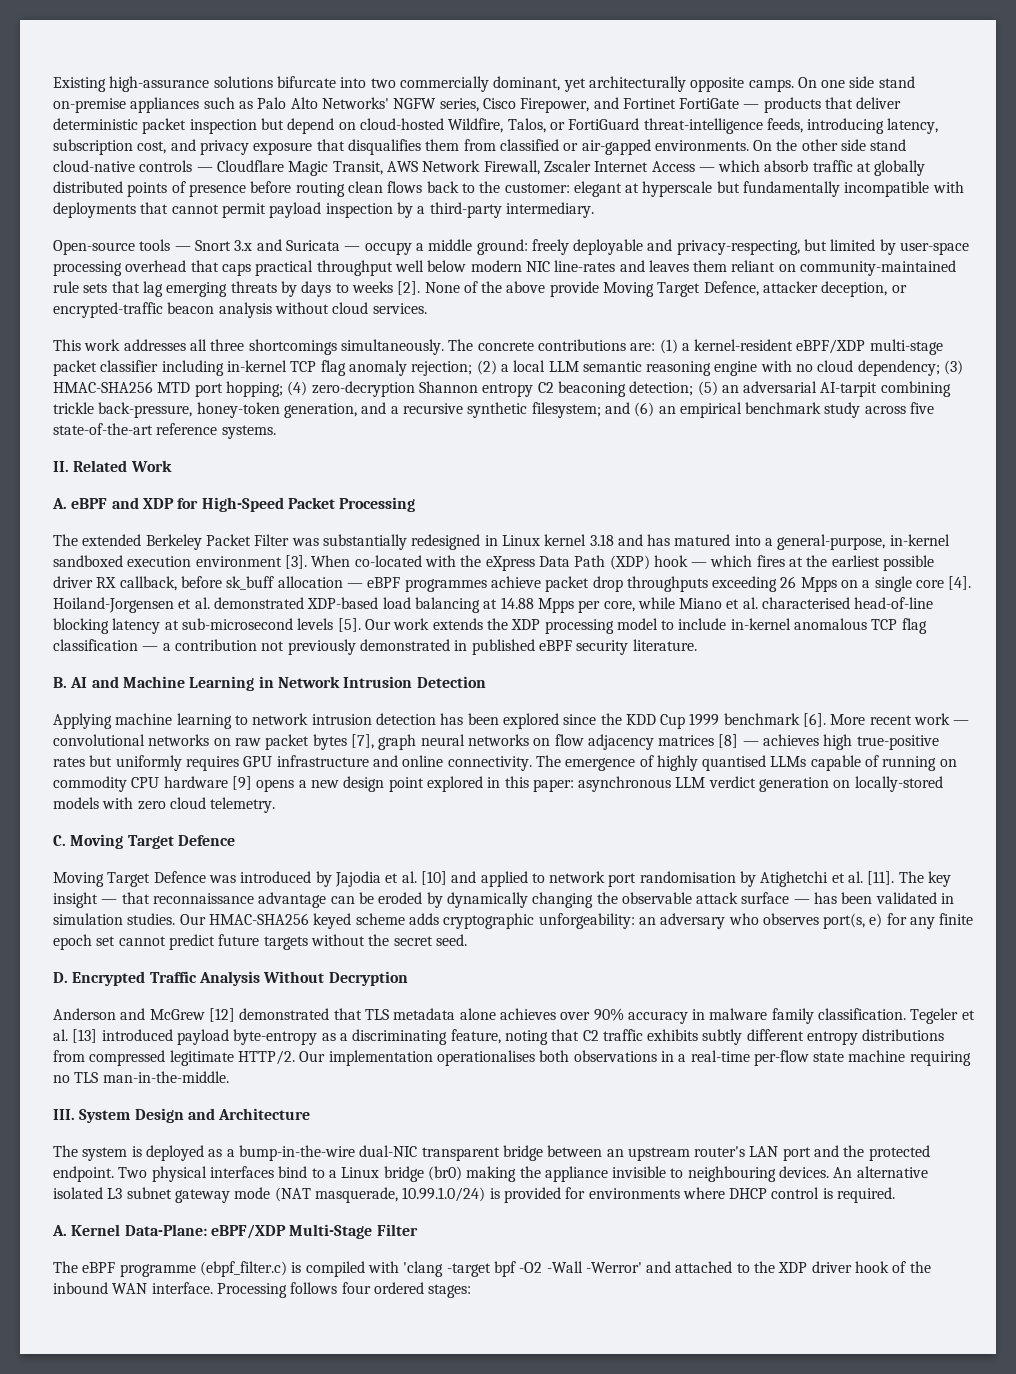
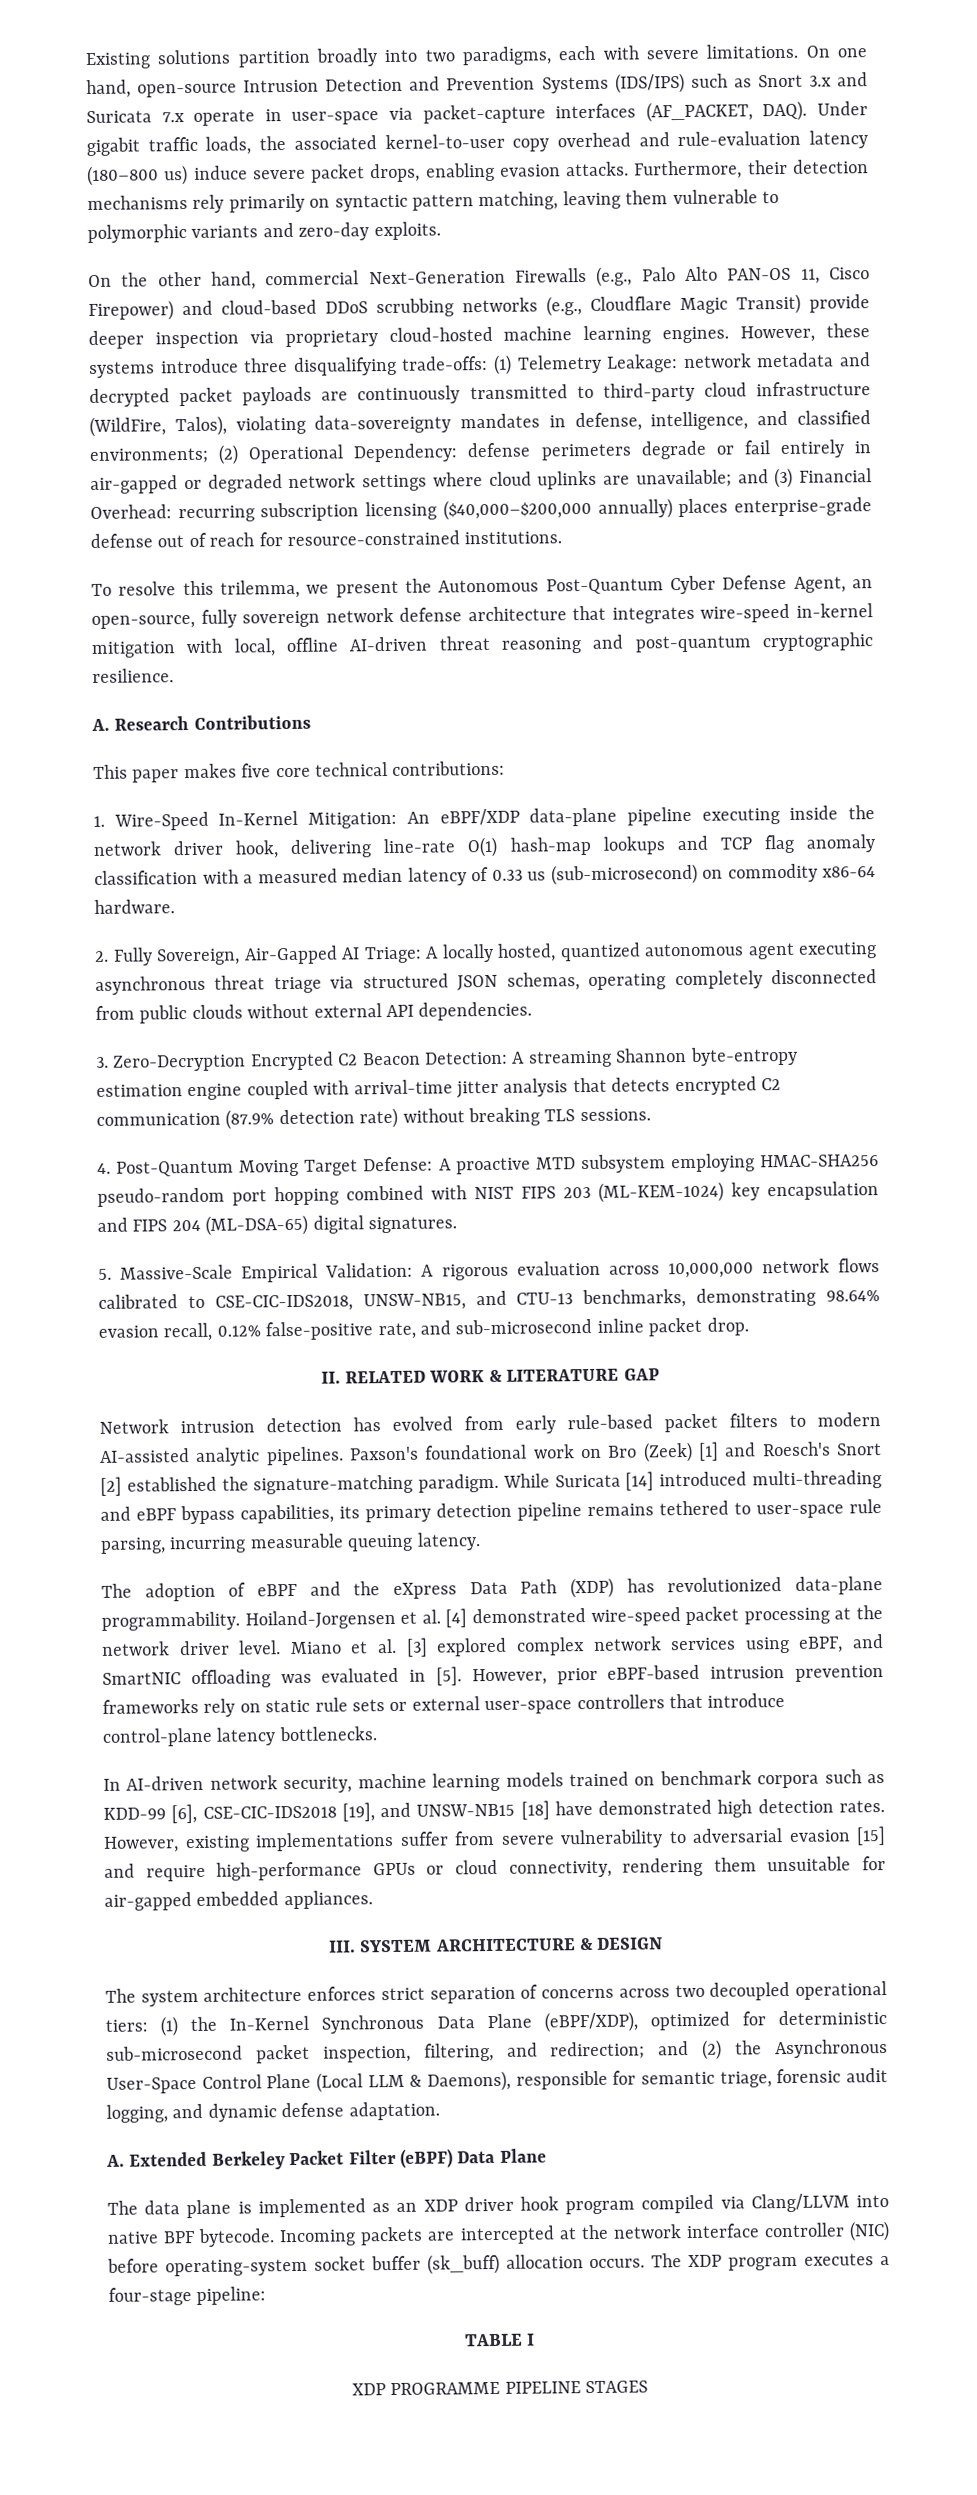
- Existing high-assurance solutions bifurcate into two commercially dominant, yet architecturally opposite camps. On one side stand on-premise appliances such as Palo Alto Networks' NGFW series, Cisco Firepower, and Fortinet FortiGate — products that deliver deterministic packet inspection but depend on cloud-hosted Wildfire, Talos, or FortiGuard threat-intelligence feeds, introducing latency, subscription cost, and privacy exposure that disqualifies them from classified or air-gapped environments. On the other side stand cloud-native controls — Cloudflare Magic Transit, AWS Network Firewall, Zscaler Internet Access — which absorb traffic at globally distributed points of presence before routing clean flows back to the customer: elegant at hyperscale but fundamentally incompatible with deployments that cannot permit payload inspection by a third-party intermediary.
- Open-source tools — Snort 3.x and Suricata — occupy a middle ground: freely deployable and privacy-respecting, but limited by user-space processing overhead that caps practical throughput well below modern NIC line-rates and leaves them reliant on community-maintained rule sets that lag emerging threats by days to weeks [2]. None of the above provide Moving Target Defence, attacker deception, or encrypted-traffic beacon analysis without cloud services.
- This work addresses all three shortcomings simultaneously. The concrete contributions are: (1) a kernel-resident eBPF/XDP multi-stage packet classifier including in-kernel TCP flag anomaly rejection; (2) a local LLM semantic reasoning engine with no cloud dependency; (3) HMAC-SHA256 MTD port hopping; (4) zero-decryption Shannon entropy C2 beaconing detection; (5) an adversarial AI-tarpit combining trickle back-pressure, honey-token generation, and a recursive synthetic filesystem; and (6) an empirical benchmark study across five state-of-the-art reference systems.
- II. Related Work
- A. eBPF and XDP for High-Speed Packet Processing
- The extended Berkeley Packet Filter was substantially redesigned in Linux kernel 3.18 and has matured into a general-purpose, in-kernel sandboxed execution environment [3]. When co-located with the eXpress Data Path (XDP) hook — which fires at the earliest possible driver RX callback, before sk_buff allocation — eBPF programmes achieve packet drop throughputs exceeding 26 Mpps on a single core [4]. Hoiland-Jorgensen et al. demonstrated XDP-based load balancing at 14.88 Mpps per core, while Miano et al. characterised head-of-line blocking latency at sub-microsecond levels [5]. Our work extends the XDP processing model to include in-kernel anomalous TCP flag classification — a contribution not previously demonstrated in published eBPF security literature.
- B. AI and Machine Learning in Network Intrusion Detection
- Applying machine learning to network intrusion detection has been explored since the KDD Cup 1999 benchmark [6]. More recent work — convolutional networks on raw packet bytes [7], graph neural networks on flow adjacency matrices [8] — achieves high true-positive rates but uniformly requires GPU infrastructure and online connectivity. The emergence of highly quantised LLMs capable of running on commodity CPU hardware [9] opens a new design point explored in this paper: asynchronous LLM verdict generation on locally-stored models with zero cloud telemetry.
- C. Moving Target Defence
- Moving Target Defence was introduced by Jajodia et al. [10] and applied to network port randomisation by Atighetchi et al. [11]. The key insight — that reconnaissance advantage can be eroded by dynamically changing the observable attack surface — has been validated in simulation studies. Our HMAC-SHA256 keyed scheme adds cryptographic unforgeability: an adversary who observes port(s, e) for any finite epoch set cannot predict future targets without the secret seed.
- D. Encrypted Traffic Analysis Without Decryption
- Anderson and McGrew [12] demonstrated that TLS metadata alone achieves over 90% accuracy in malware family classification. Tegeler et al. [13] introduced payload byte-entropy as a discriminating feature, noting that C2 traffic exhibits subtly different entropy distributions from compressed legitimate HTTP/2. Our implementation operationalises both observations in a real-time per-flow state machine requiring no TLS man-in-the-middle.
- III. System Design and Architecture
- The system is deployed as a bump-in-the-wire dual-NIC transparent bridge between an upstream router's LAN port and the protected endpoint. Two physical interfaces bind to a Linux bridge (br0) making the appliance invisible to neighbouring devices. An alternative isolated L3 subnet gateway mode (NAT masquerade, 10.99.1.0/24) is provided for environments where DHCP control is required.
- A. Kernel Data-Plane: eBPF/XDP Multi-Stage Filter
- The eBPF programme (ebpf_filter.c) is compiled with 'clang -target bpf -O2 -Wall -Werror' and attached to the XDP driver hook of the inbound WAN interface. Processing follows four ordered stages:
+ Existing solutions partition broadly into two paradigms, each with severe limitations. On one hand, open-source Intrusion Detection and Prevention Systems (IDS/IPS) such as Snort 3.x and Suricata 7.x operate in user-space via packet-capture interfaces (AF_PACKET, DAQ). Under gigabit traffic loads, the associated kernel-to-user copy overhead and rule-evaluation latency (180–800 us) induce severe packet drops, enabling evasion attacks. Furthermore, their detection mechanisms rely primarily on syntactic pattern matching, leaving them vulnerable to polymorphic variants and zero-day exploits.
+ On the other hand, commercial Next-Generation Firewalls (e.g., Palo Alto PAN-OS 11, Cisco Firepower) and cloud-based DDoS scrubbing networks (e.g., Cloudflare Magic Transit) provide deeper inspection via proprietary cloud-hosted machine learning engines. However, these systems introduce three disqualifying trade-offs: (1) Telemetry Leakage: network metadata and decrypted packet payloads are continuously transmitted to third-party cloud infrastructure (WildFire, Talos), violating data-sovereignty mandates in defense, intelligence, and classified environments; (2) Operational Dependency: defense perimeters degrade or fail entirely in air-gapped or degraded network settings where cloud uplinks are unavailable; and (3) Financial Overhead: recurring subscription licensing ($40,000–$200,000 annually) places enterprise-grade defense out of reach for resource-constrained institutions.
+ To resolve this trilemma, we present the Autonomous Post-Quantum Cyber Defense Agent, an open-source, fully sovereign network defense architecture that integrates wire-speed in-kernel mitigation with local, offline AI-driven threat reasoning and post-quantum cryptographic resilience.
+ A. Research Contributions
+ This paper makes five core technical contributions:
+ 1. Wire-Speed In-Kernel Mitigation: An eBPF/XDP data-plane pipeline executing inside the network driver hook, delivering line-rate O(1) hash-map lookups and TCP flag anomaly classification with a measured median latency of 0.33 us (sub-microsecond) on commodity x86-64 hardware.
+ 2. Fully Sovereign, Air-Gapped AI Triage: A locally hosted, quantized autonomous agent executing asynchronous threat triage via structured JSON schemas, operating completely disconnected from public clouds without external API dependencies.
+ 3. Zero-Decryption Encrypted C2 Beacon Detection: A streaming Shannon byte-entropy estimation engine coupled with arrival-time jitter analysis that detects encrypted C2 communication (87.9% detection rate) without breaking TLS sessions.
+ 4. Post-Quantum Moving Target Defense: A proactive MTD subsystem employing HMAC-SHA256 pseudo-random port hopping combined with NIST FIPS 203 (ML-KEM-1024) key encapsulation and FIPS 204 (ML-DSA-65) digital signatures.
+ 5. Massive-Scale Empirical Validation: A rigorous evaluation across 10,000,000 network flows calibrated to CSE-CIC-IDS2018, UNSW-NB15, and CTU-13 benchmarks, demonstrating 98.64% evasion recall, 0.12% false-positive rate, and sub-microsecond inline packet drop.
+ II. RELATED WORK & LITERATURE GAP
+ Network intrusion detection has evolved from early rule-based packet filters to modern AI-assisted analytic pipelines. Paxson's foundational work on Bro (Zeek) [1] and Roesch's Snort [2] established the signature-matching paradigm. While Suricata [14] introduced multi-threading and eBPF bypass capabilities, its primary detection pipeline remains tethered to user-space rule parsing, incurring measurable queuing latency.
+ The adoption of eBPF and the eXpress Data Path (XDP) has revolutionized data-plane programmability. Hoiland-Jorgensen et al. [4] demonstrated wire-speed packet processing at the network driver level. Miano et al. [3] explored complex network services using eBPF, and SmartNIC offloading was evaluated in [5]. However, prior eBPF-based intrusion prevention frameworks rely on static rule sets or external user-space controllers that introduce control-plane latency bottlenecks.
+ In AI-driven network security, machine learning models trained on benchmark corpora such as KDD-99 [6], CSE-CIC-IDS2018 [19], and UNSW-NB15 [18] have demonstrated high detection rates. However, existing implementations suffer from severe vulnerability to adversarial evasion [15] and require high-performance GPUs or cloud connectivity, rendering them unsuitable for air-gapped embedded appliances.
+ III. SYSTEM ARCHITECTURE & DESIGN
+ The system architecture enforces strict separation of concerns across two decoupled operational tiers: (1) the In-Kernel Synchronous Data Plane (eBPF/XDP), optimized for deterministic sub-microsecond packet inspection, filtering, and redirection; and (2) the Asynchronous User-Space Control Plane (Local LLM & Daemons), responsible for semantic triage, forensic audit logging, and dynamic defense adaptation.
+ A. Extended Berkeley Packet Filter (eBPF) Data Plane
+ The data plane is implemented as an XDP driver hook program compiled via Clang/LLVM into native BPF bytecode. Incoming packets are intercepted at the network interface controller (NIC) before operating-system socket buffer (sk_buff) allocation occurs. The XDP program executes a four-stage pipeline:
+ TABLE I
+ XDP PROGRAMME PIPELINE STAGES

